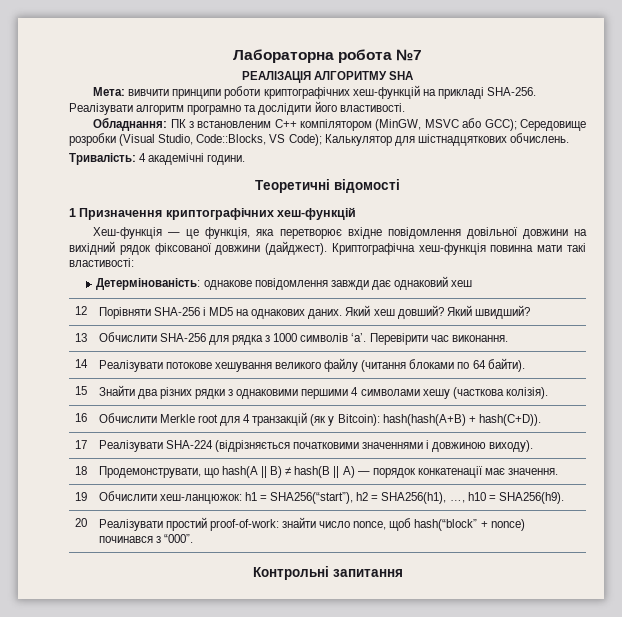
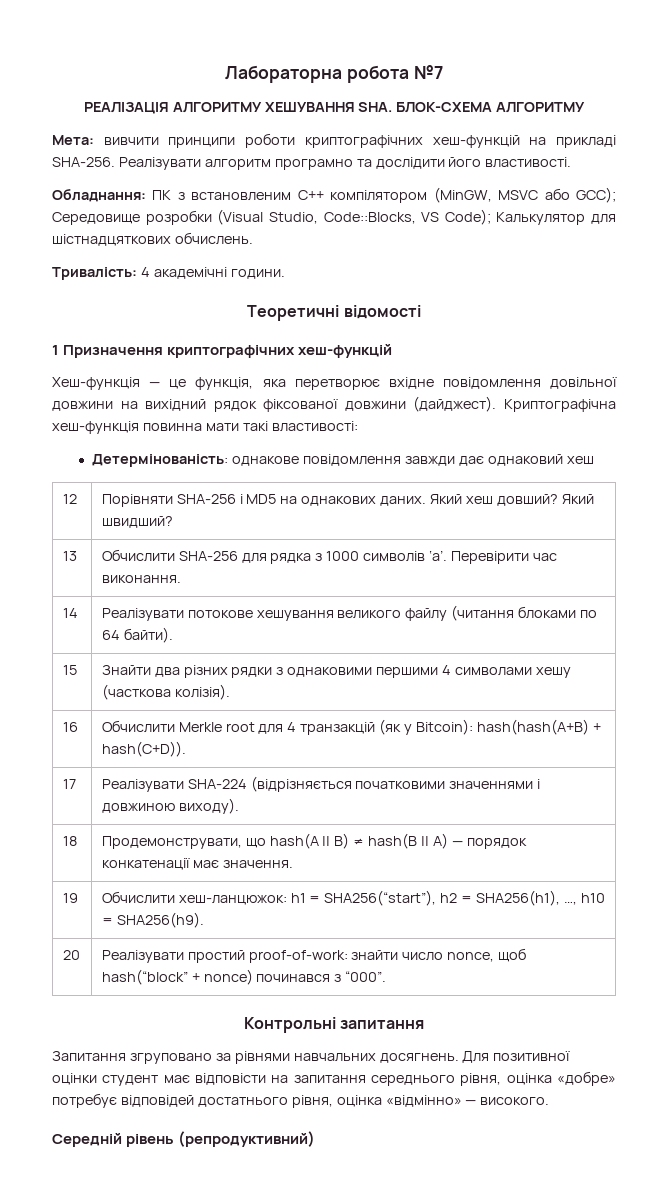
- РЕАЛІЗАЦІЯ АЛГОРИТМУ SHA
+ РЕАЛІЗАЦІЯ АЛГОРИТМУ ХЕШУВАННЯ SHA. БЛОК-СХЕМА АЛГОРИТМУ
+ Запитання згруповано за рівнями навчальних досягнень. Для позитивної оцінки студент має відповісти на запитання середнього рівня, оцінка «добре» потребує відповідей достатнього рівня, оцінка «відмінно» — високого.
+ Середній рівень (репродуктивний)

